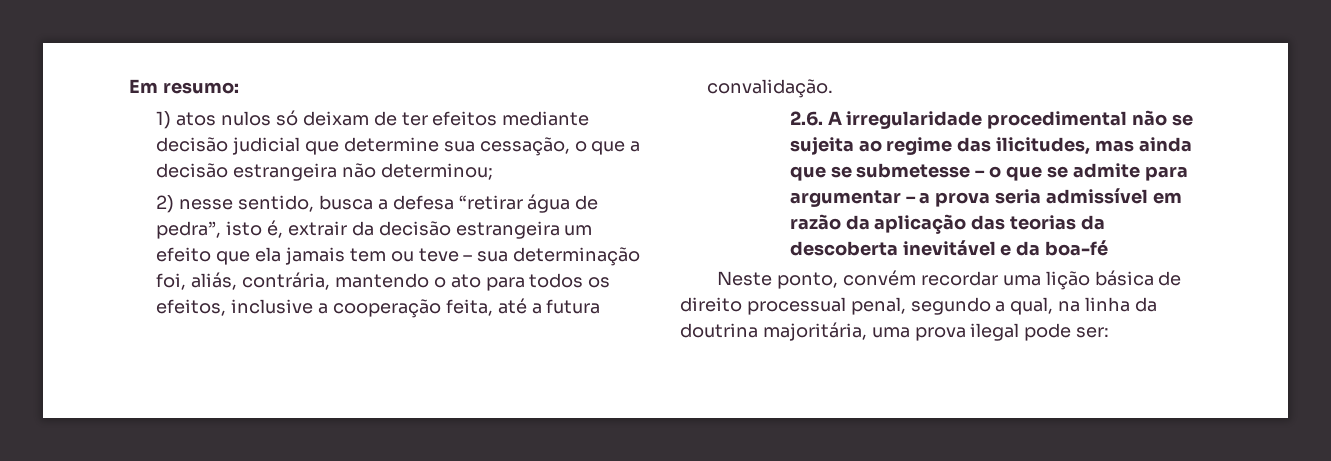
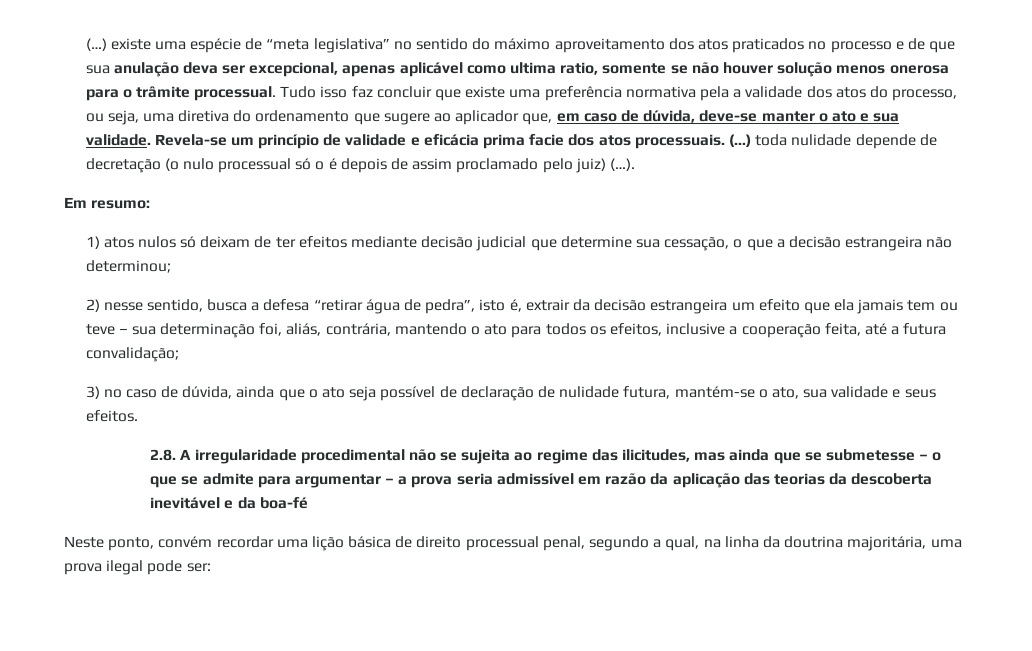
+ (…) existe uma espécie de “meta legislativa” no sentido do máximo aproveitamento dos atos praticados no processo e de que sua anulação deva ser excepcional, apenas aplicável como ultima ratio, somente se não houver solução menos onerosa para o trâmite processual. Tudo isso faz concluir que existe uma preferência normativa pela a validade dos atos do processo, ou seja, uma diretiva do ordenamento que sugere ao aplicador que, em caso de dúvida, deve-se manter o ato e sua validade. Revela-se um princípio de validade e eficácia prima facie dos atos processuais. (…) toda nulidade depende de decretação (o nulo processual só o é depois de assim proclamado pelo juiz) (…).
- 2) nesse sentido, busca a defesa “retirar água de pedra”, isto é, extrair da decisão estrangeira um efeito que ela jamais tem ou teve – sua determinação foi, aliás, contrária, mantendo o ato para todos os efeitos, inclusive a cooperação feita, até a futura convalidação.
- 2.6. A irregularidade procedimental não se sujeita ao regime das ilicitudes, mas ainda que se submetesse – o que se admite para argumentar – a prova seria admissível em razão da aplicação das teorias da descoberta inevitável e da boa-fé
+ 2) nesse sentido, busca a defesa “retirar água de pedra”, isto é, extrair da decisão estrangeira um efeito que ela jamais tem ou teve – sua determinação foi, aliás, contrária, mantendo o ato para todos os efeitos, inclusive a cooperação feita, até a futura convalidação;
+ 3) no caso de dúvida, ainda que o ato seja possível de declaração de nulidade futura, mantém-se o ato, sua validade e seus efeitos.
+ 2.8. A irregularidade procedimental não se sujeita ao regime das ilicitudes, mas ainda que se submetesse – o que se admite para argumentar – a prova seria admissível em razão da aplicação das teorias da descoberta inevitável e da boa-fé

